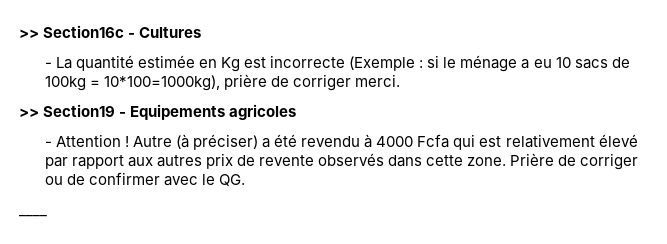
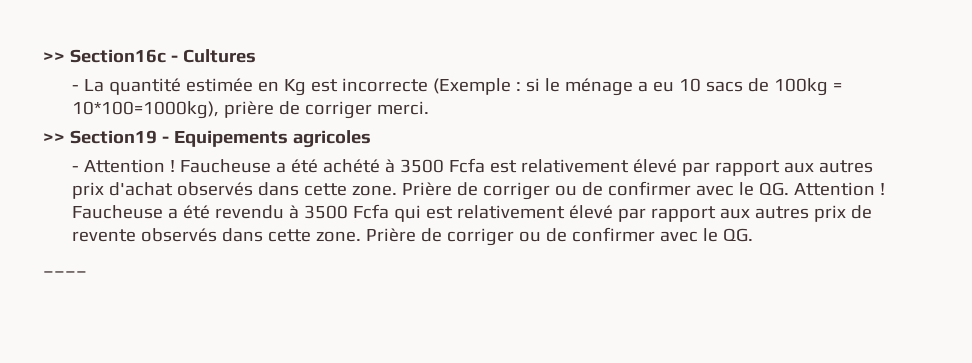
- Autre (à préciser) a été revendu à 4000 Fcfa qui est relativement élevé par rapport aux autres prix de revente observés dans cette zone.
+ Faucheuse a été achété à 3500 Fcfa est relativement élevé par rapport aux autres prix d'achat observés dans cette zone. Prière de corriger ou de confirmer avec le QG. Attention ! Faucheuse a été revendu à 3500 Fcfa qui est relativement élevé par rapport aux autres prix de revente observés dans cette zone.

